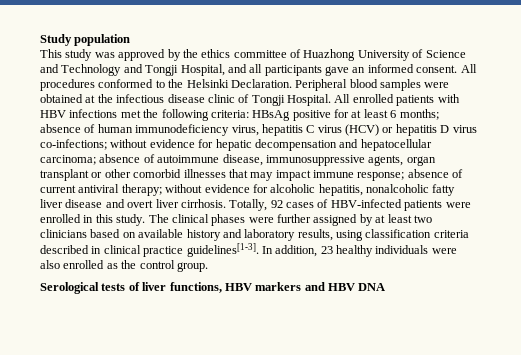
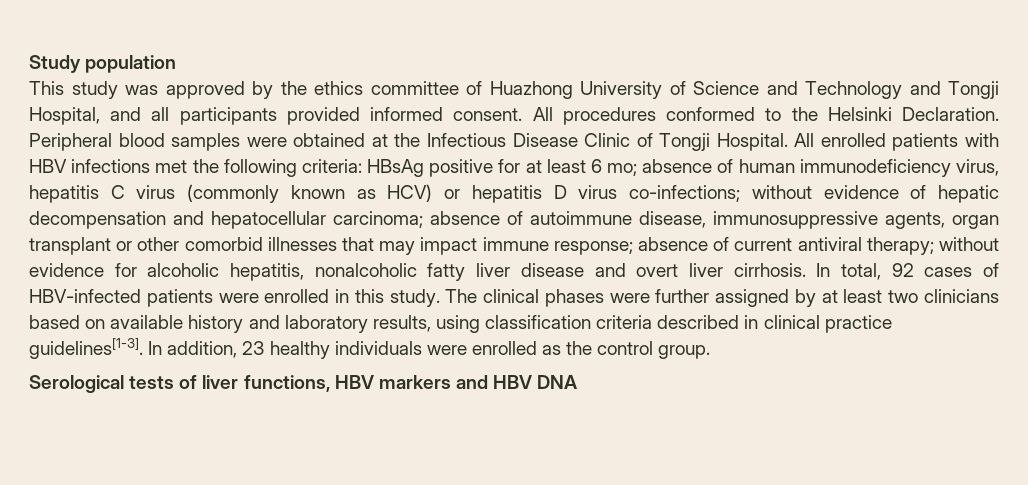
- This study was approved by the ethics committee of Huazhong University of Science and Technology and Tongji Hospital, and all participants gave an informed consent.
+ This study was approved by the ethics committee of Huazhong University of Science and Technology and Tongji Hospital, and all participants provided informed consent.
- Peripheral blood samples were obtained at the infectious disease clinic of Tongji Hospital.
+ Peripheral blood samples were obtained at the Infectious Disease Clinic of Tongji Hospital.
- HBsAg positive for at least 6 months;
+ HBsAg positive for at least 6 mo;
- absence of human immunodeficiency virus, hepatitis C virus (HCV) or hepatitis D virus co-infections;
+ absence of human immunodeficiency virus, hepatitis C virus (commonly known as HCV) or hepatitis D virus co-infections;
- without evidence for hepatic decompensation and hepatocellular carcinoma;
+ without evidence of hepatic decompensation and hepatocellular carcinoma;
- Totally, 92 cases of HBV-infected patients were enrolled in this study.
+ In total, 92 cases of HBV-infected patients were enrolled in this study.
- In addition, 23 healthy individuals were also enrolled as the control group.
+ In addition, 23 healthy individuals were enrolled as the control group.

